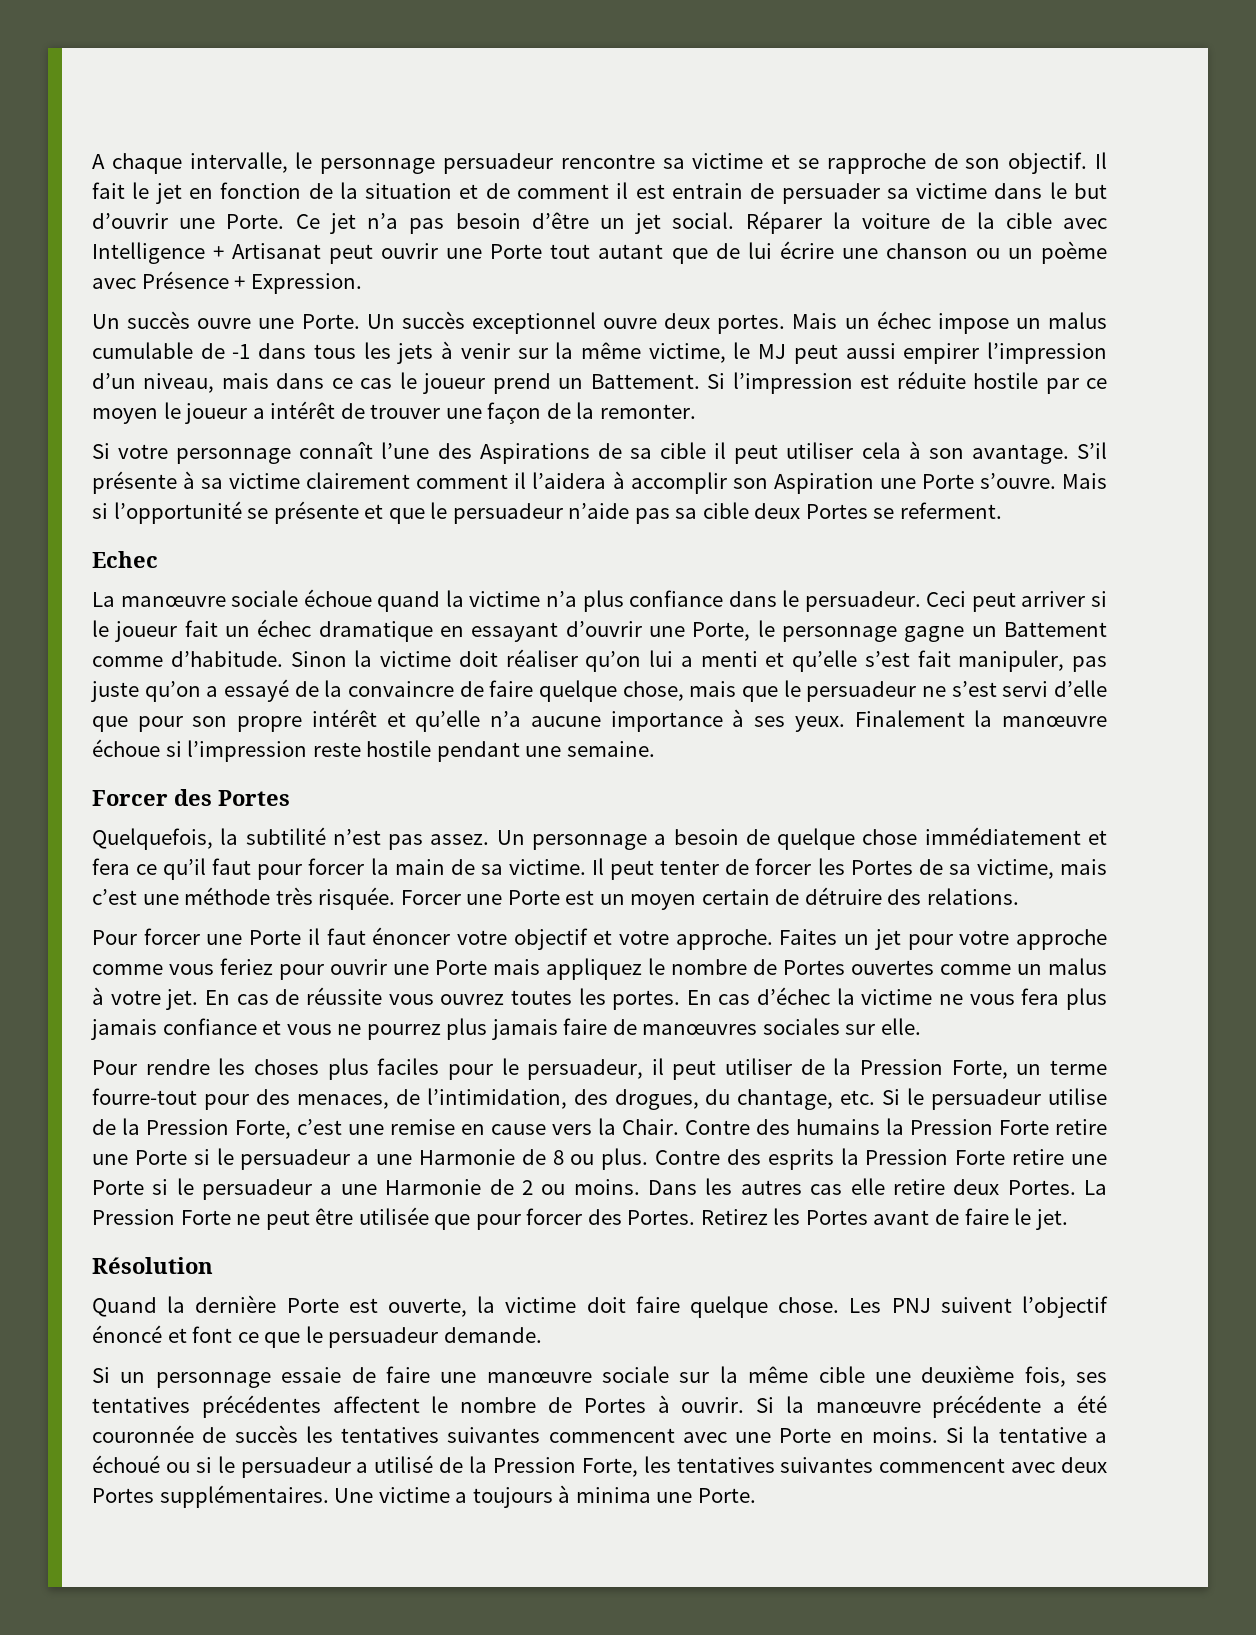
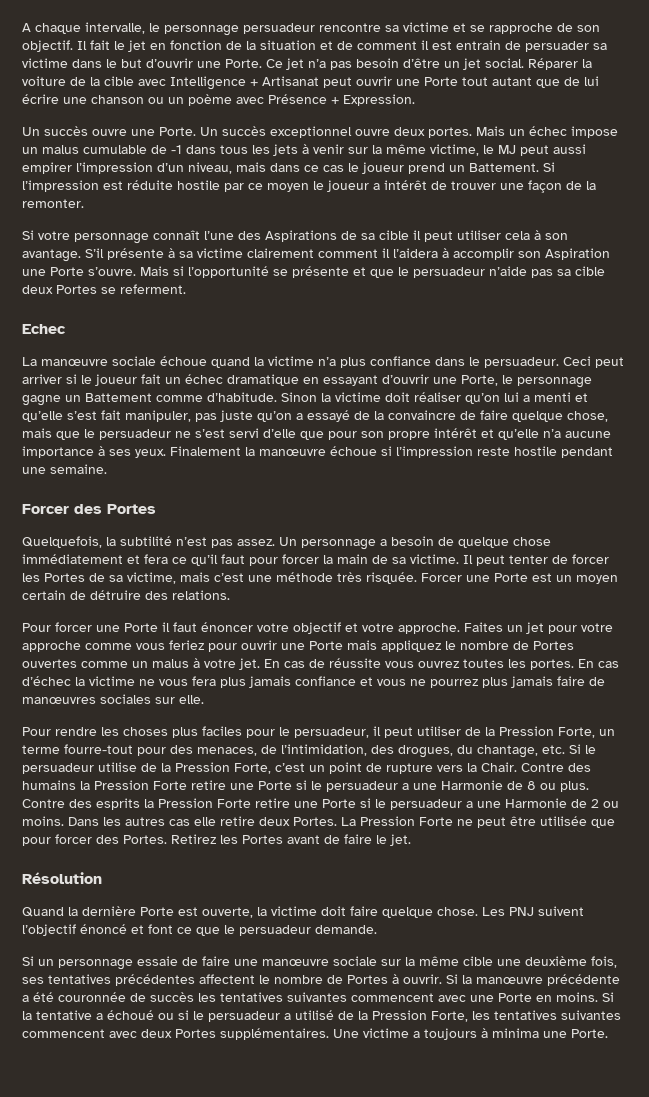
- Pour rendre les choses plus faciles pour le persuadeur, il peut utiliser de la Pression Forte, un terme fourre-tout pour des menaces, de l’intimidation, des drogues, du chantage, etc. Si le persuadeur utilise de la Pression Forte, c’est une remise en cause vers la Chair.
+ Pour rendre les choses plus faciles pour le persuadeur, il peut utiliser de la Pression Forte, un terme fourre-tout pour des menaces, de l’intimidation, des drogues, du chantage, etc. Si le persuadeur utilise de la Pression Forte, c’est un point de rupture vers la Chair.

